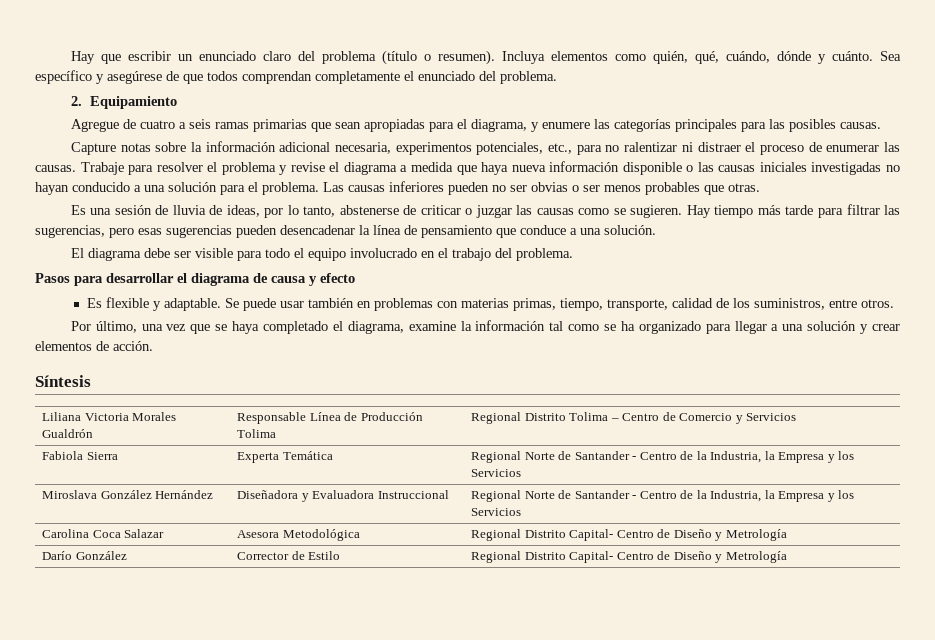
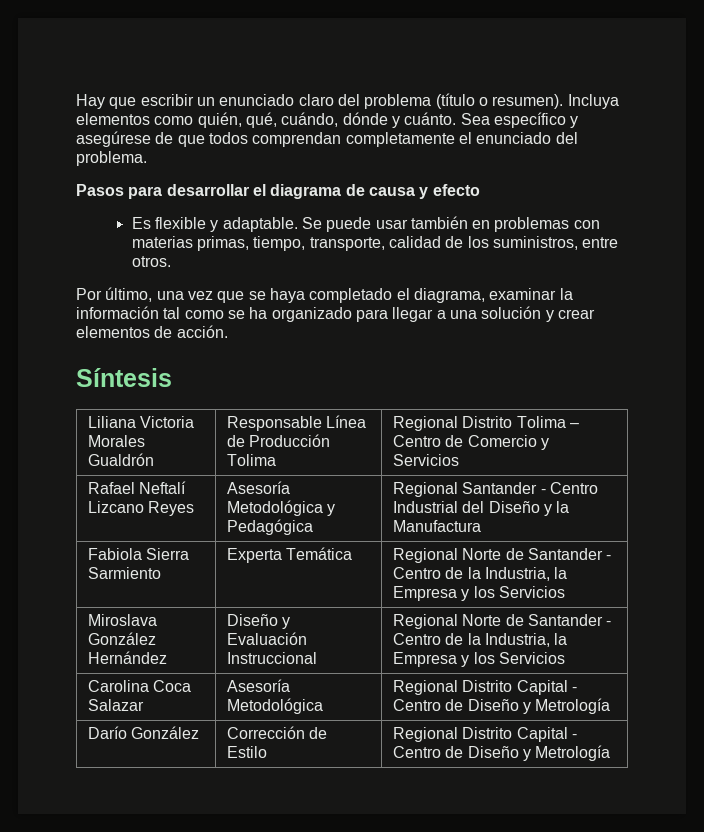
- 2. Equipamiento
- Agregue de cuatro a seis ramas primarias que sean apropiadas para el diagrama, y enumere las categorías principales para las posibles causas.
- Capture notas sobre la información adicional necesaria, experimentos potenciales, etc., para no ralentizar ni distraer el proceso de enumerar las causas. Trabaje para resolver el problema y revise el diagrama a medida que haya nueva información disponible o las causas iniciales investigadas no hayan conducido a una solución para el problema. Las causas inferiores pueden no ser obvias o ser menos probables que otras.
- Es una sesión de lluvia de ideas, por lo tanto, abstenerse de criticar o juzgar las causas como se sugieren. Hay tiempo más tarde para filtrar las sugerencias, pero esas sugerencias pueden desencadenar la línea de pensamiento que conduce a una solución.
- El diagrama debe ser visible para todo el equipo involucrado en el trabajo del problema.
- Por último, una vez que se haya completado el diagrama, examine la información tal como se ha organizado para llegar a una solución y crear elementos de acción.
+ Por último, una vez que se haya completado el diagrama, examinar la información tal como se ha organizado para llegar a una solución y crear elementos de acción.
+ Rafael Neftalí Lizcano Reyes | Asesoría Metodológica y Pedagógica | Regional Santander - Centro Industrial del Diseño y la Manufactura
- Fabiola Sierra | Experta Temática | Regional Norte de Santander - Centro de la Industria, la Empresa y los Servicios
+ Fabiola Sierra Sarmiento | Experta Temática | Regional Norte de Santander - Centro de la Industria, la Empresa y los Servicios
- Miroslava González Hernández | Diseñadora y Evaluadora Instruccional | Regional Norte de Santander - Centro de la Industria, la Empresa y los Servicios
+ Miroslava González Hernández | Diseño y Evaluación Instruccional | Regional Norte de Santander - Centro de la Industria, la Empresa y los Servicios
- Carolina Coca Salazar | Asesora Metodológica | Regional Distrito Capital- Centro de Diseño y Metrología
+ Carolina Coca Salazar | Asesoría Metodológica | Regional Distrito Capital - Centro de Diseño y Metrología
- Darío González | Corrector de Estilo | Regional Distrito Capital- Centro de Diseño y Metrología
+ Darío González | Corrección de Estilo | Regional Distrito Capital - Centro de Diseño y Metrología

